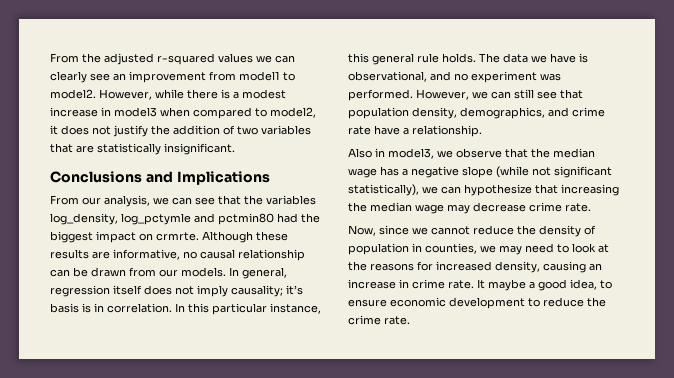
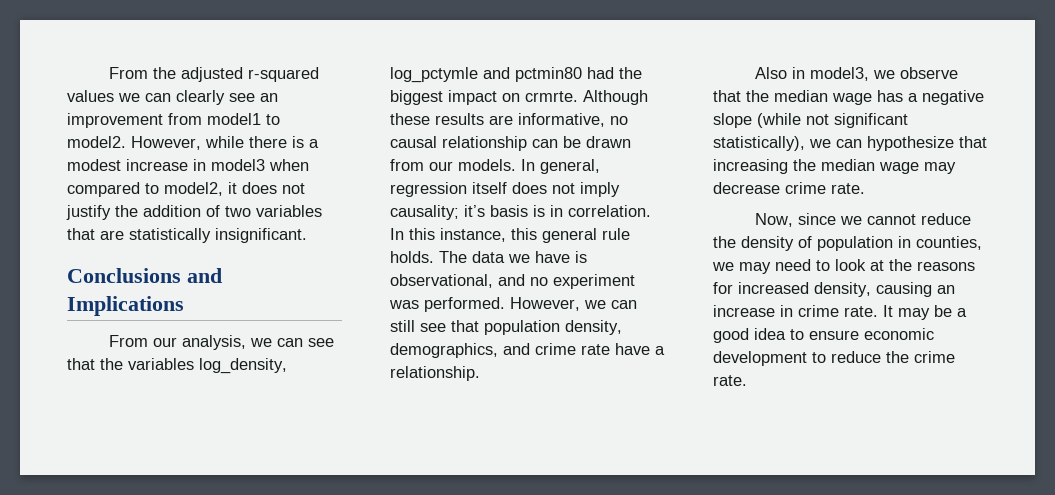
- In this particular instance, this general rule holds.
+ In this instance, this general rule holds.
- It maybe a good idea, to ensure economic development to reduce the crime rate.
+ It may be a good idea to ensure economic development to reduce the crime rate.

